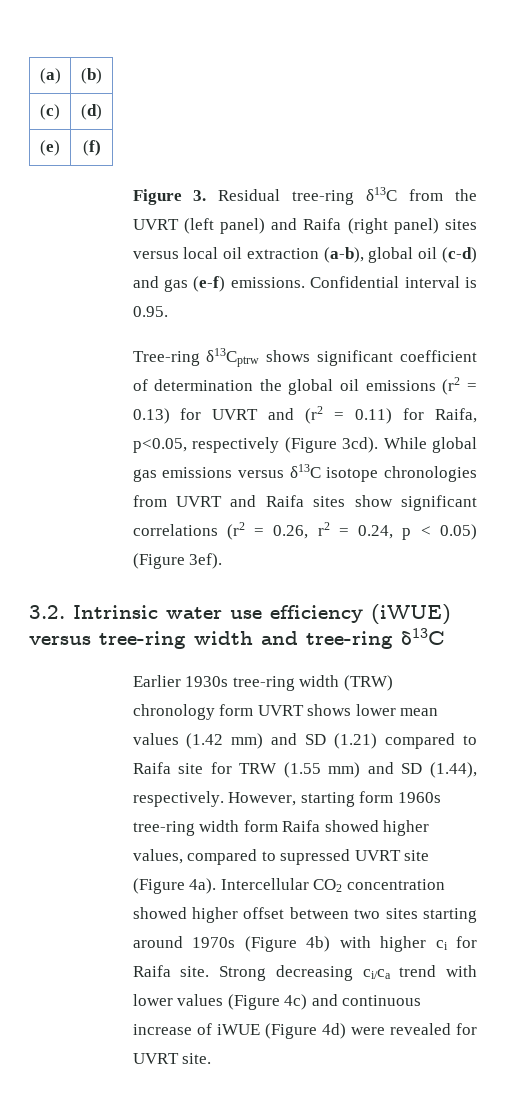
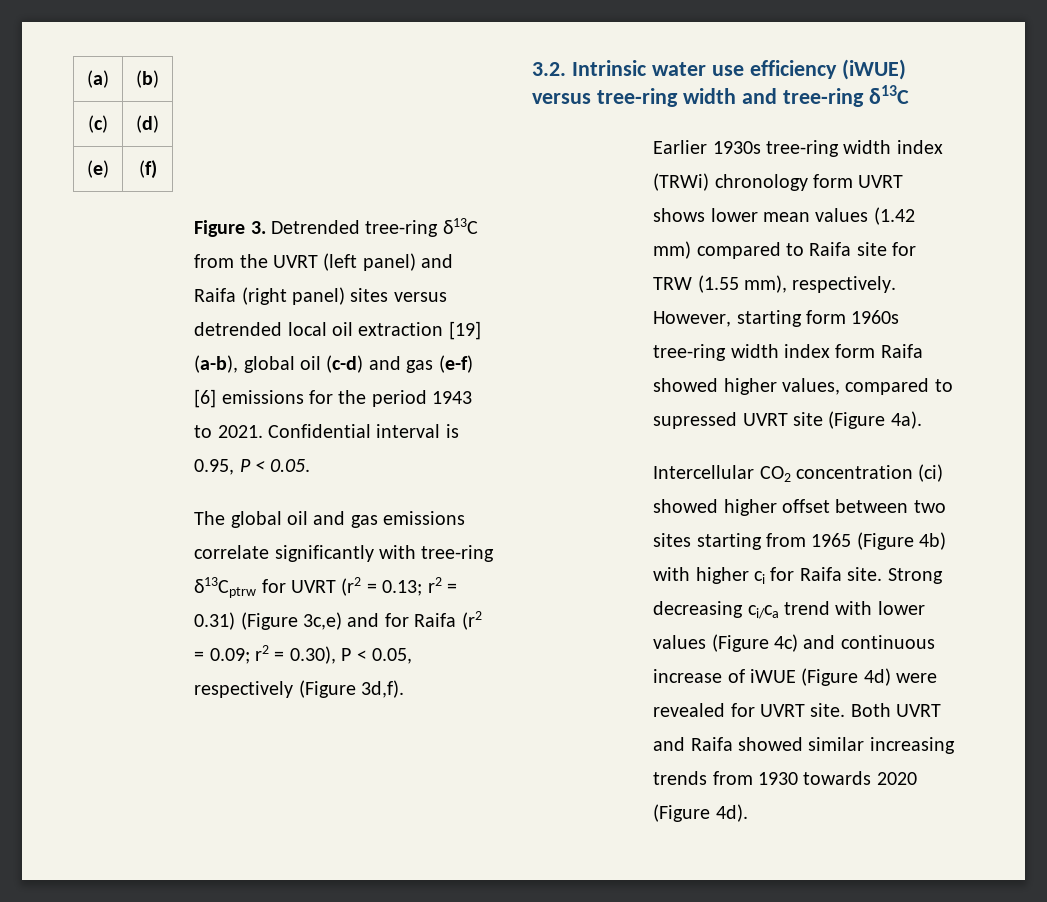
- Figure 3. Residual tree-ring δ13C from the UVRT (left panel) and Raifa (right panel) sites versus local oil extraction (a-b), global oil (c-d) and gas (e-f) emissions. Confidential interval is 0.95.
- Tree-ring δ13Cptrw shows significant coefficient of determination the global oil emissions (r2 = 0.13) for UVRT and (r2 = 0.11) for Raifa, p<0.05, respectively (Figure 3cd). While global gas emissions versus δ13C isotope chronologies from UVRT and Raifa sites show significant correlations (r2 = 0.26, r2 = 0.24, p < 0.05) (Figure 3ef).
+ Figure 3. Detrended tree-ring δ13C from the UVRT (left panel) and Raifa (right panel) sites versus detrended local oil extraction [19] (a-b), global oil (c-d) and gas (e-f) [6] emissions for the period 1943 to 2021. Confidential interval is 0.95, P < 0.05.
+ The global oil and gas emissions correlate significantly with tree-ring δ13Cptrw for UVRT (r2 = 0.13; r2 = 0.31) (Figure 3c,e) and for Raifa (r2 = 0.09; r2 = 0.30), P < 0.05, respectively (Figure 3d,f).
- Earlier 1930s tree-ring width (TRW) chronology form UVRT shows lower mean values (1.42 mm) and SD (1.21) compared to Raifa site for TRW (1.55 mm) and SD (1.44), respectively.
+ Earlier 1930s tree-ring width index (TRWi) chronology form UVRT shows lower mean values (1.42 mm) compared to Raifa site for TRW (1.55 mm), respectively.
- However, starting form 1960s tree-ring width form Raifa showed higher values, compared to supressed UVRT site (Figure 4a). Intercellular CO2 concentration showed higher offset between two sites starting around 1970s (Figure 4b) with higher ci for Raifa site.
+ However, starting form 1960s tree-ring width index form Raifa showed higher values, compared to supressed UVRT site (Figure 4a).
+ Intercellular CO2 concentration (ci) showed higher offset between two sites starting from 1965 (Figure 4b) with higher ci for Raifa site.
+ Both UVRT and Raifa showed similar increasing trends from 1930 towards 2020 (Figure 4d).

